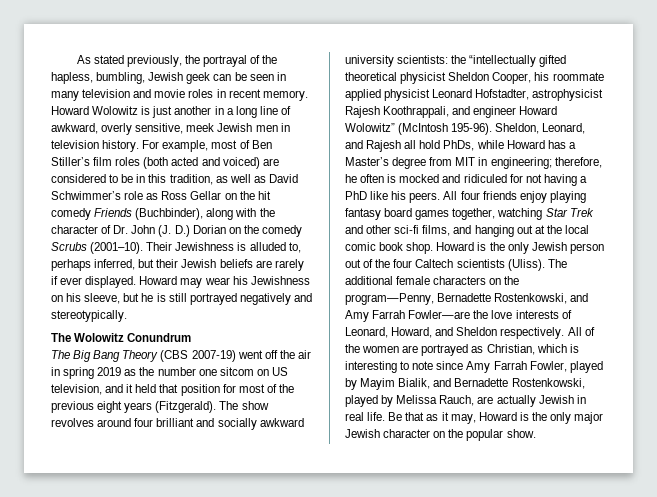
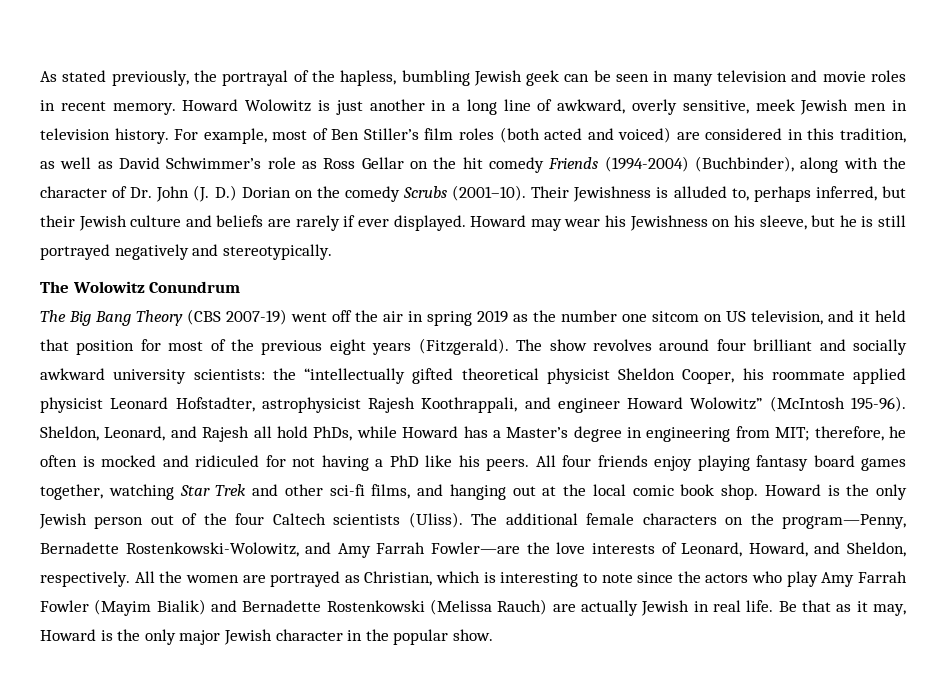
- As stated previously, the portrayal of the hapless, bumbling, Jewish geek can be seen in many television and movie roles in recent memory.
+ As stated previously, the portrayal of the hapless, bumbling Jewish geek can be seen in many television and movie roles in recent memory.
- For example, most of Ben Stiller’s film roles (both acted and voiced) are considered to be in this tradition, as well as David Schwimmer’s role as Ross Gellar on the hit comedy Friends (Buchbinder), along with the character of Dr. John (J. D.) Dorian on the comedy Scrubs (2001–10).
+ For example, most of Ben Stiller’s film roles (both acted and voiced) are considered in this tradition, as well as David Schwimmer’s role as Ross Gellar on the hit comedy Friends (1994-2004) (Buchbinder), along with the character of Dr. John (J. D.) Dorian on the comedy Scrubs (2001–10).
- Their Jewishness is alluded to, perhaps inferred, but their Jewish beliefs are rarely if ever displayed.
+ Their Jewishness is alluded to, perhaps inferred, but their Jewish culture and beliefs are rarely if ever displayed.
- Sheldon, Leonard, and Rajesh all hold PhDs, while Howard has a Master’s degree from MIT in engineering; therefore, he often is mocked and ridiculed for not having a PhD like his peers.
+ Sheldon, Leonard, and Rajesh all hold PhDs, while Howard has a Master’s degree in engineering from MIT; therefore, he often is mocked and ridiculed for not having a PhD like his peers.
- The additional female characters on the program—Penny, Bernadette Rostenkowski, and Amy Farrah Fowler—are the love interests of Leonard, Howard, and Sheldon respectively.
+ The additional female characters on the program—Penny, Bernadette Rostenkowski-Wolowitz, and Amy Farrah Fowler—are the love interests of Leonard, Howard, and Sheldon, respectively.
- All of the women are portrayed as Christian, which is interesting to note since Amy Farrah Fowler, played by Mayim Bialik, and Bernadette Rostenkowski, played by Melissa Rauch, are actually Jewish in real life.
+ All the women are portrayed as Christian, which is interesting to note since the actors who play Amy Farrah Fowler (Mayim Bialik) and Bernadette Rostenkowski (Melissa Rauch) are actually Jewish in real life.
- Be that as it may, Howard is the only major Jewish character on the popular show.
+ Be that as it may, Howard is the only major Jewish character in the popular show.

